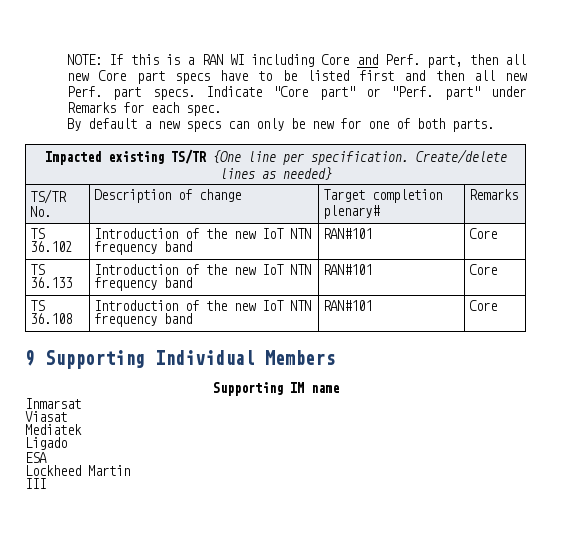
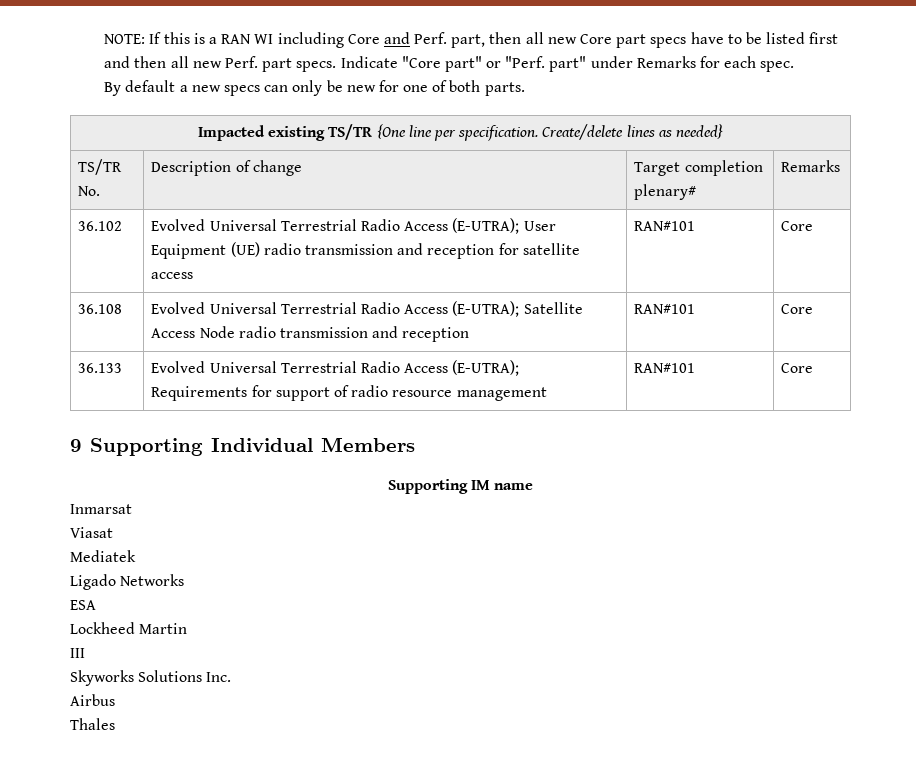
- TS 36.102 | Introduction of the new IoT NTN frequency band | RAN#101 | Core
- TS 36.133 | Introduction of the new IoT NTN frequency band | RAN#101 | Core
- TS 36.108 | Introduction of the new IoT NTN frequency band | RAN#101 | Core
+ 36.102 | Evolved Universal Terrestrial Radio Access (E-UTRA); User Equipment (UE) radio transmission and reception for satellite access | RAN#101 | Core
+ 36.108 | Evolved Universal Terrestrial Radio Access (E-UTRA); Satellite Access Node radio transmission and reception | RAN#101 | Core
+ 36.133 | Evolved Universal Terrestrial Radio Access (E-UTRA); Requirements for support of radio resource management | RAN#101 | Core
- Ligado
+ Ligado Networks
+ Skyworks Solutions Inc.
+ Airbus
+ Thales

